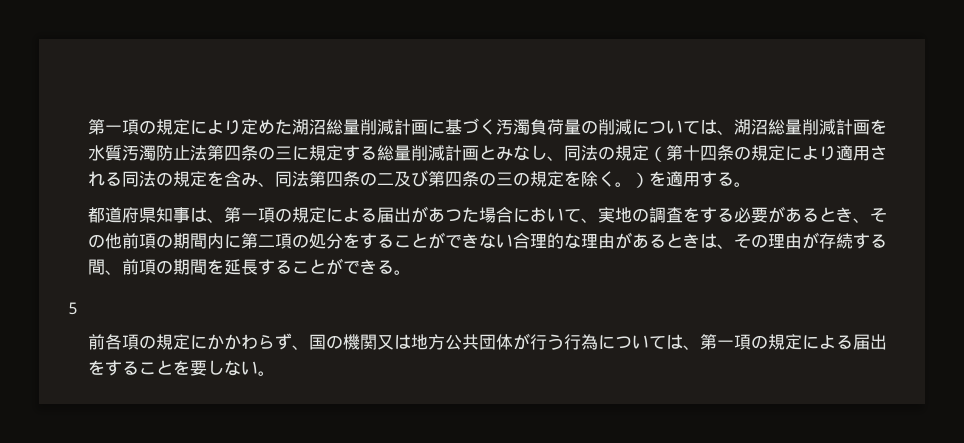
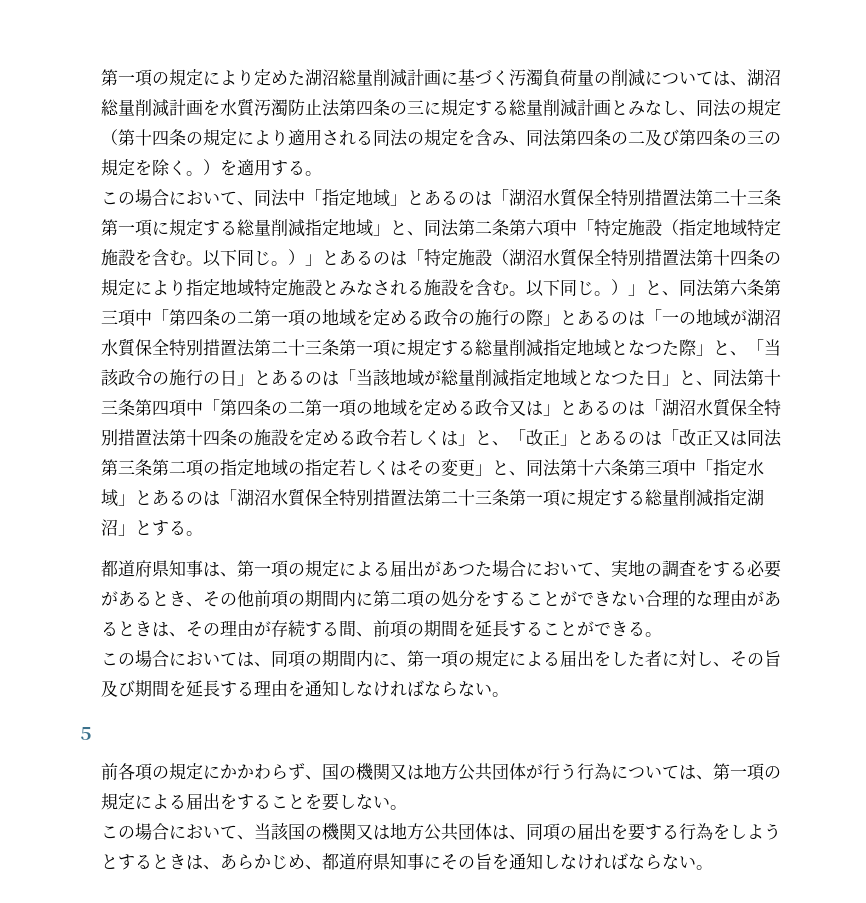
+ この場合において、同法中「指定地域」とあるのは「湖沼水質保全特別措置法第二十三条第一項に規定する総量削減指定地域」と、同法第二条第六項中「特定施設（指定地域特定施設を含む。以下同じ。）」とあるのは「特定施設（湖沼水質保全特別措置法第十四条の規定により指定地域特定施設とみなされる施設を含む。以下同じ。）」と、同法第六条第三項中「第四条の二第一項の地域を定める政令の施行の際」とあるのは「一の地域が湖沼水質保全特別措置法第二十三条第一項に規定する総量削減指定地域となつた際」と、「当該政令の施行の日」とあるのは「当該地域が総量削減指定地域となつた日」と、同法第十三条第四項中「第四条の二第一項の地域を定める政令又は」とあるのは「湖沼水質保全特別措置法第十四条の施設を定める政令若しくは」と、「改正」とあるのは「改正又は同法第三条第二項の指定地域の指定若しくはその変更」と、同法第十六条第三項中「指定水域」とあるのは「湖沼水質保全特別措置法第二十三条第一項に規定する総量削減指定湖沼」とする。
+ この場合においては、同項の期間内に、第一項の規定による届出をした者に対し、その旨及び期間を延長する理由を通知しなければならない。
+ この場合において、当該国の機関又は地方公共団体は、同項の届出を要する行為をしようとするときは、あらかじめ、都道府県知事にその旨を通知しなければならない。

